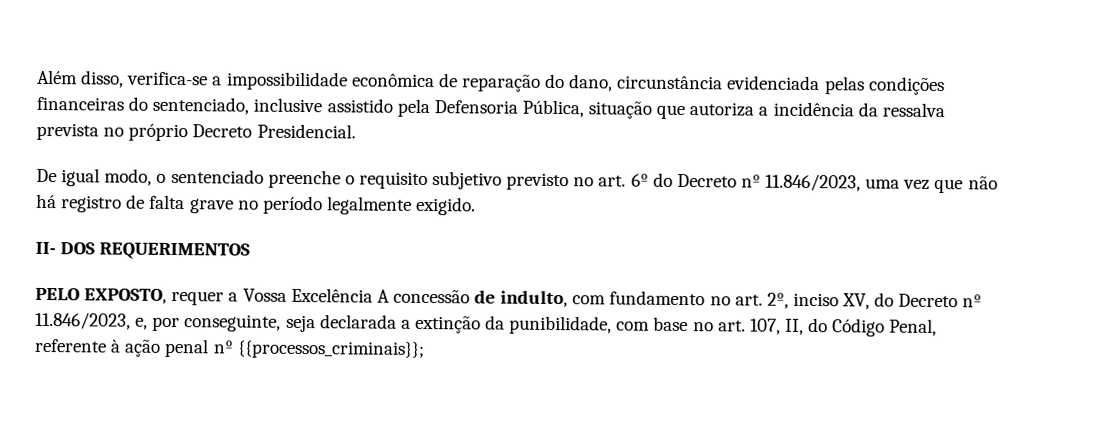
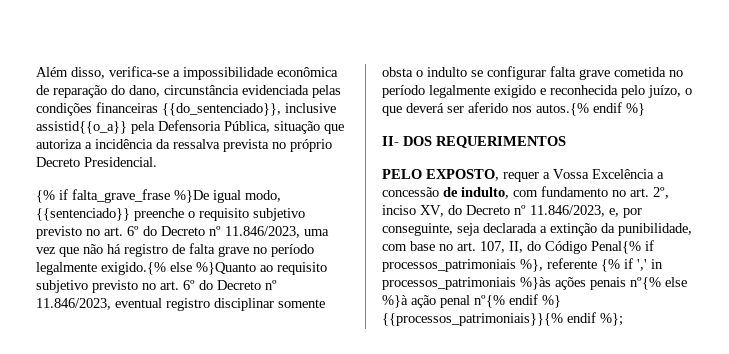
- Além disso, verifica-se a impossibilidade econômica de reparação do dano, circunstância evidenciada pelas condições financeiras do sentenciado, inclusive assistido pela Defensoria Pública, situação que autoriza a incidência da ressalva prevista no próprio Decreto Presidencial.
+ Além disso, verifica-se a impossibilidade econômica de reparação do dano, circunstância evidenciada pelas condições financeiras {{do_sentenciado}}, inclusive assistid{{o_a}} pela Defensoria Pública, situação que autoriza a incidência da ressalva prevista no próprio Decreto Presidencial.
- De igual modo, o sentenciado preenche o requisito subjetivo previsto no art. 6º do Decreto nº 11.846/2023, uma vez que não há registro de falta grave no período legalmente exigido.
+ {% if falta_grave_frase %}De igual modo, {{sentenciado}} preenche o requisito subjetivo previsto no art. 6º do Decreto nº 11.846/2023, uma vez que não há registro de falta grave no período legalmente exigido.{% else %}Quanto ao requisito subjetivo previsto no art. 6º do Decreto nº 11.846/2023, eventual registro disciplinar somente obsta o indulto se configurar falta grave cometida no período legalmente exigido e reconhecida pelo juízo, o que deverá ser aferido nos autos.{% endif %}
- PELO EXPOSTO, requer a Vossa Excelência A concessão de indulto, com fundamento no art. 2º, inciso XV, do Decreto nº 11.846/2023, e, por conseguinte, seja declarada a extinção da punibilidade, com base no art. 107, II, do Código Penal, referente à ação penal nº {{processos_criminais}};
+ PELO EXPOSTO, requer a Vossa Excelência a concessão de indulto, com fundamento no art. 2º, inciso XV, do Decreto nº 11.846/2023, e, por conseguinte, seja declarada a extinção da punibilidade, com base no art. 107, II, do Código Penal{% if processos_patrimoniais %}, referente {% if ',' in processos_patrimoniais %}às ações penais nº{% else %}à ação penal nº{% endif %} {{processos_patrimoniais}}{% endif %};

